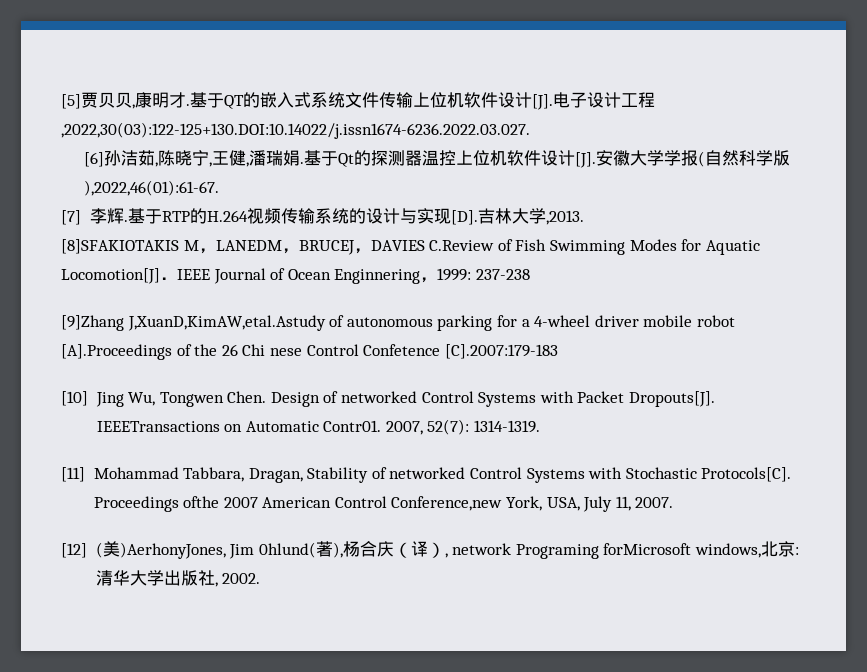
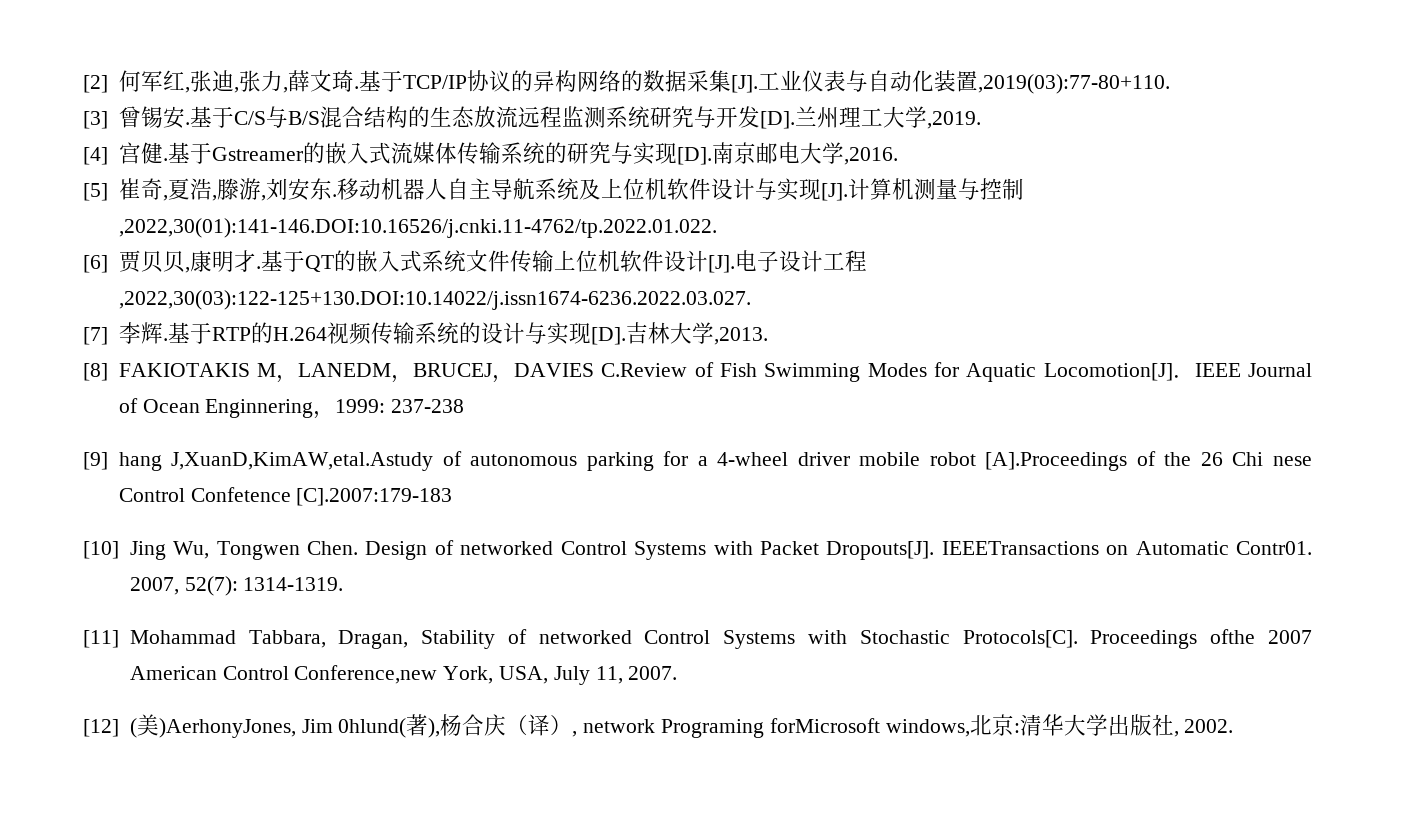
- [5]贾贝贝,康明才.
+ [2]何军红,张迪,张力,薛文琦.基于TCP/IP协议的异构网络的数据采集[J].工业仪表与自动化装置,2019(03):77-80+110.
+ [3]曾锡安.基于C/S与B/S混合结构的生态放流远程监测系统研究与开发[D].兰州理工大学,2019.
+ [4]宫健.基于Gstreamer的嵌入式流媒体传输系统的研究与实现[D].南京邮电大学,2016.
+ [5]崔奇,夏浩,滕游,刘安东.移动机器人自主导航系统及上位机软件设计与实现[J].计算机测量与控制,2022,30(01):141-146.DOI:10.16526/j.cnki.11-4762/tp.2022.01.022.
+ [6]贾贝贝,康明才.
- [6]孙洁茹,陈晓宁,王健,潘瑞娟.基于Qt的探测器温控上位机软件设计[J].安徽大学学报(自然科学版),2022,46(01):61-67.
- [8]SFAKIOTAKIS M，LANEDM，BRUCEJ，DAVIES C.Review of Fish Swimming Modes for Aquatic Locomotion[J]．IEEE Journal of Ocean Enginnering，1999: 237-238
+ [8] FAKIOTAKIS M，LANEDM，BRUCEJ，DAVIES C.Review of Fish Swimming Modes for Aquatic Locomotion[J]．IEEE Journal of Ocean Enginnering，1999: 237-238
- [9]Zhang J,XuanD,KimAW,etal.Astudy of autonomous parking for a 4-wheel driver mobile robot [A].Proceedings of the 26 Chi nese Control Confetence [C].2007:179-183
+ [9] hang J,XuanD,KimAW,etal.Astudy of autonomous parking for a 4-wheel driver mobile robot [A].Proceedings of the 26 Chi nese Control Confetence [C].2007:179-183

